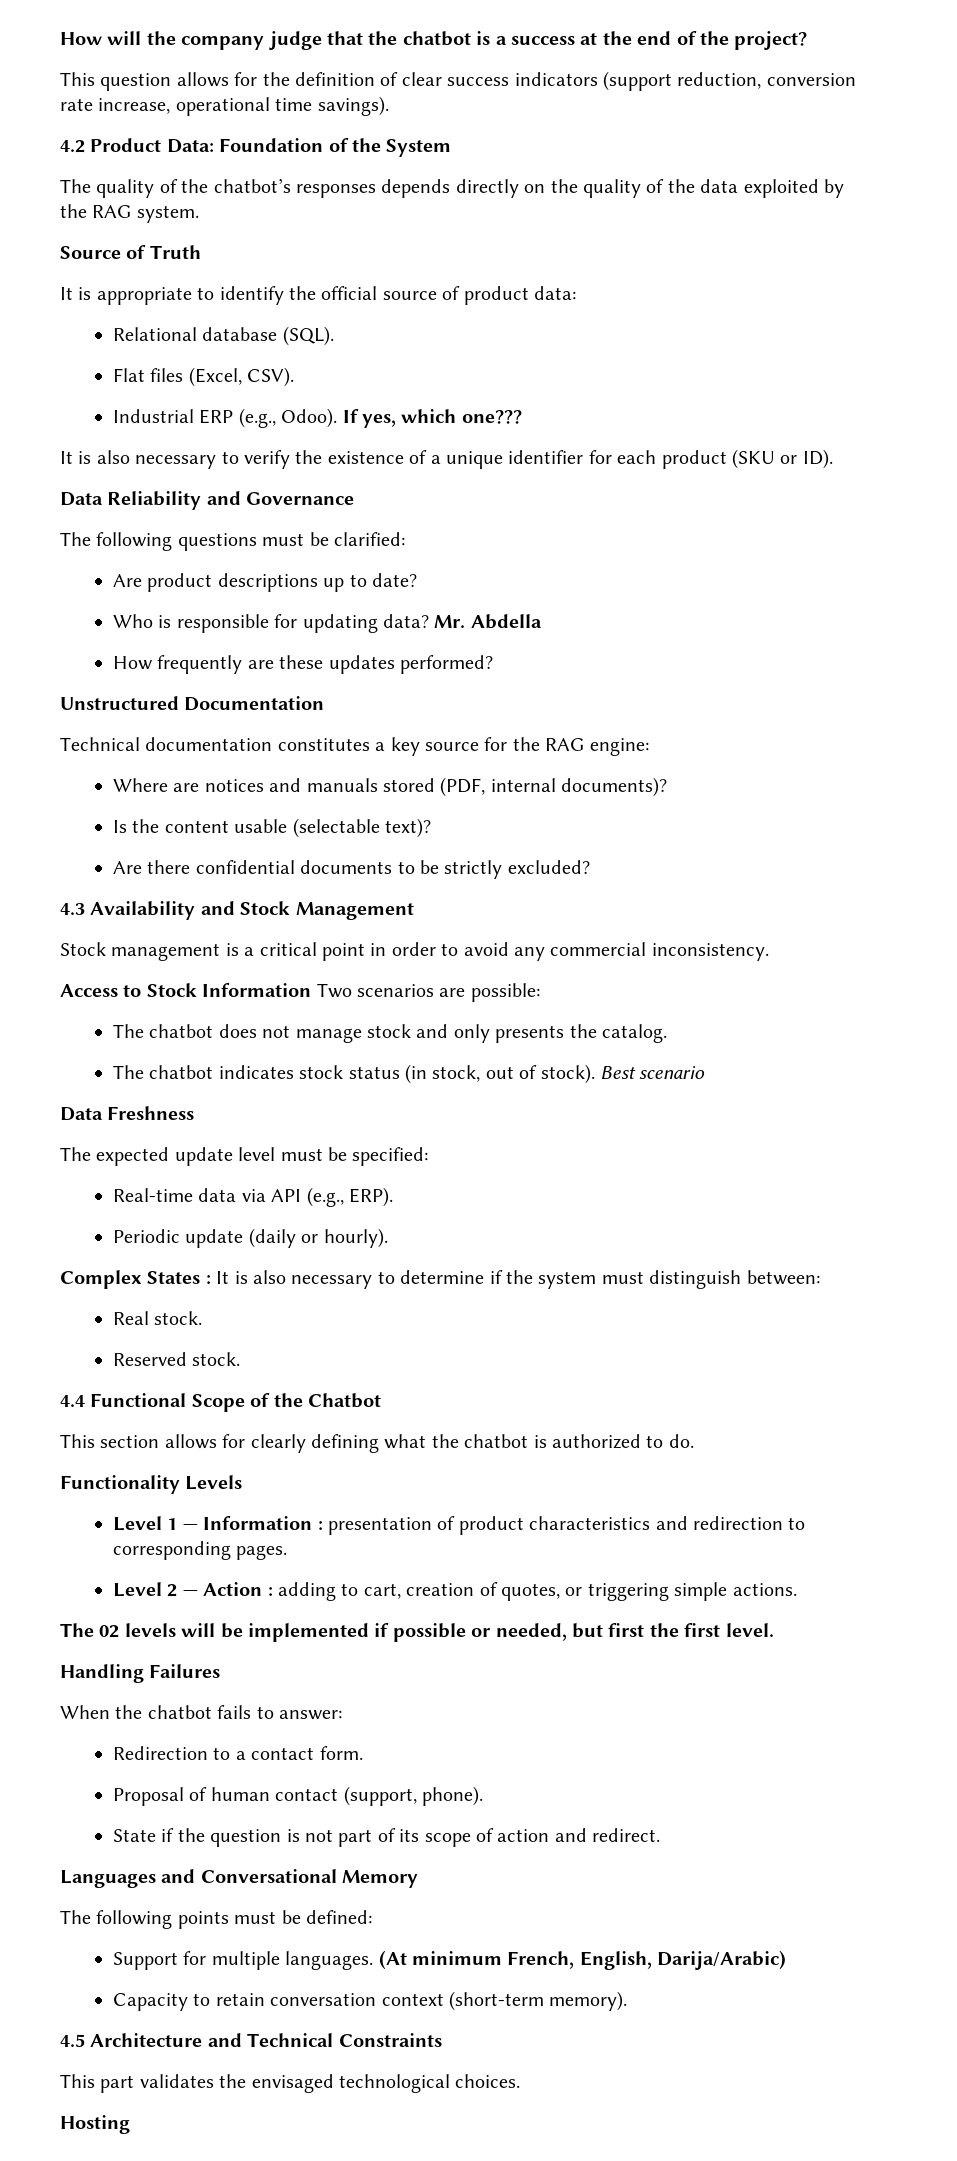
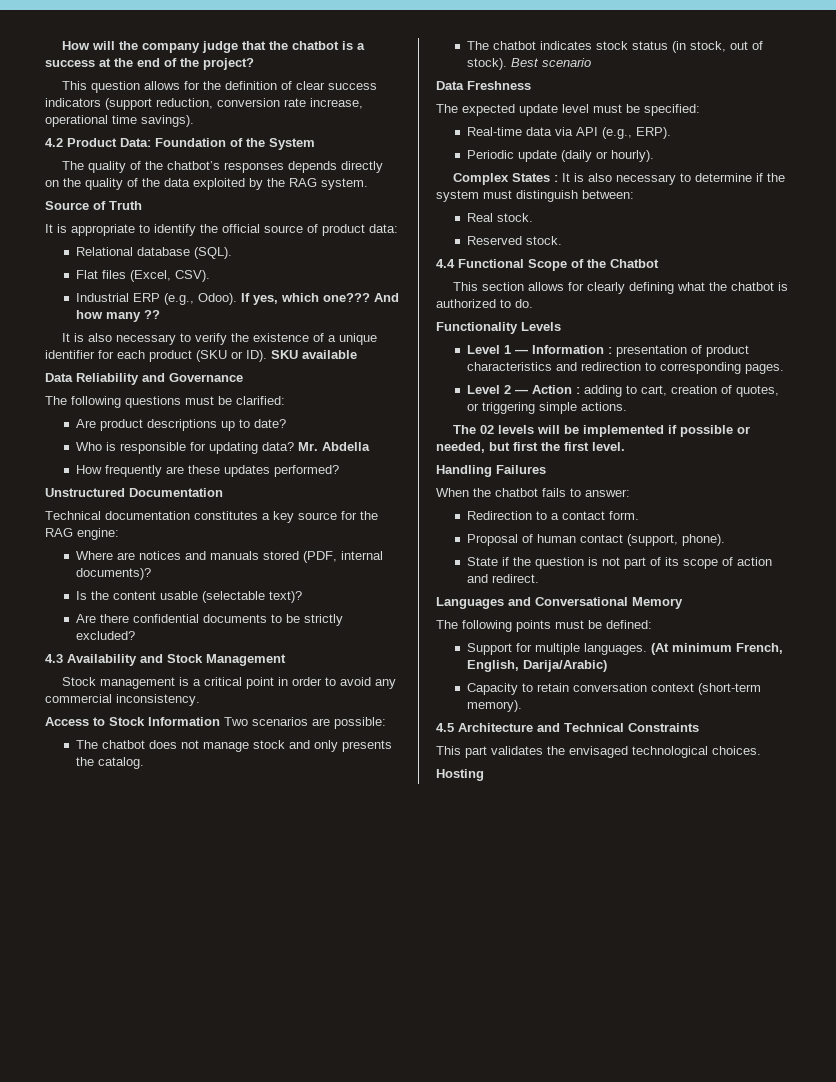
+ And how many ??
- It is also necessary to verify the existence of a unique identifier for each product (SKU or ID).
+ It is also necessary to verify the existence of a unique identifier for each product (SKU or ID). SKU available

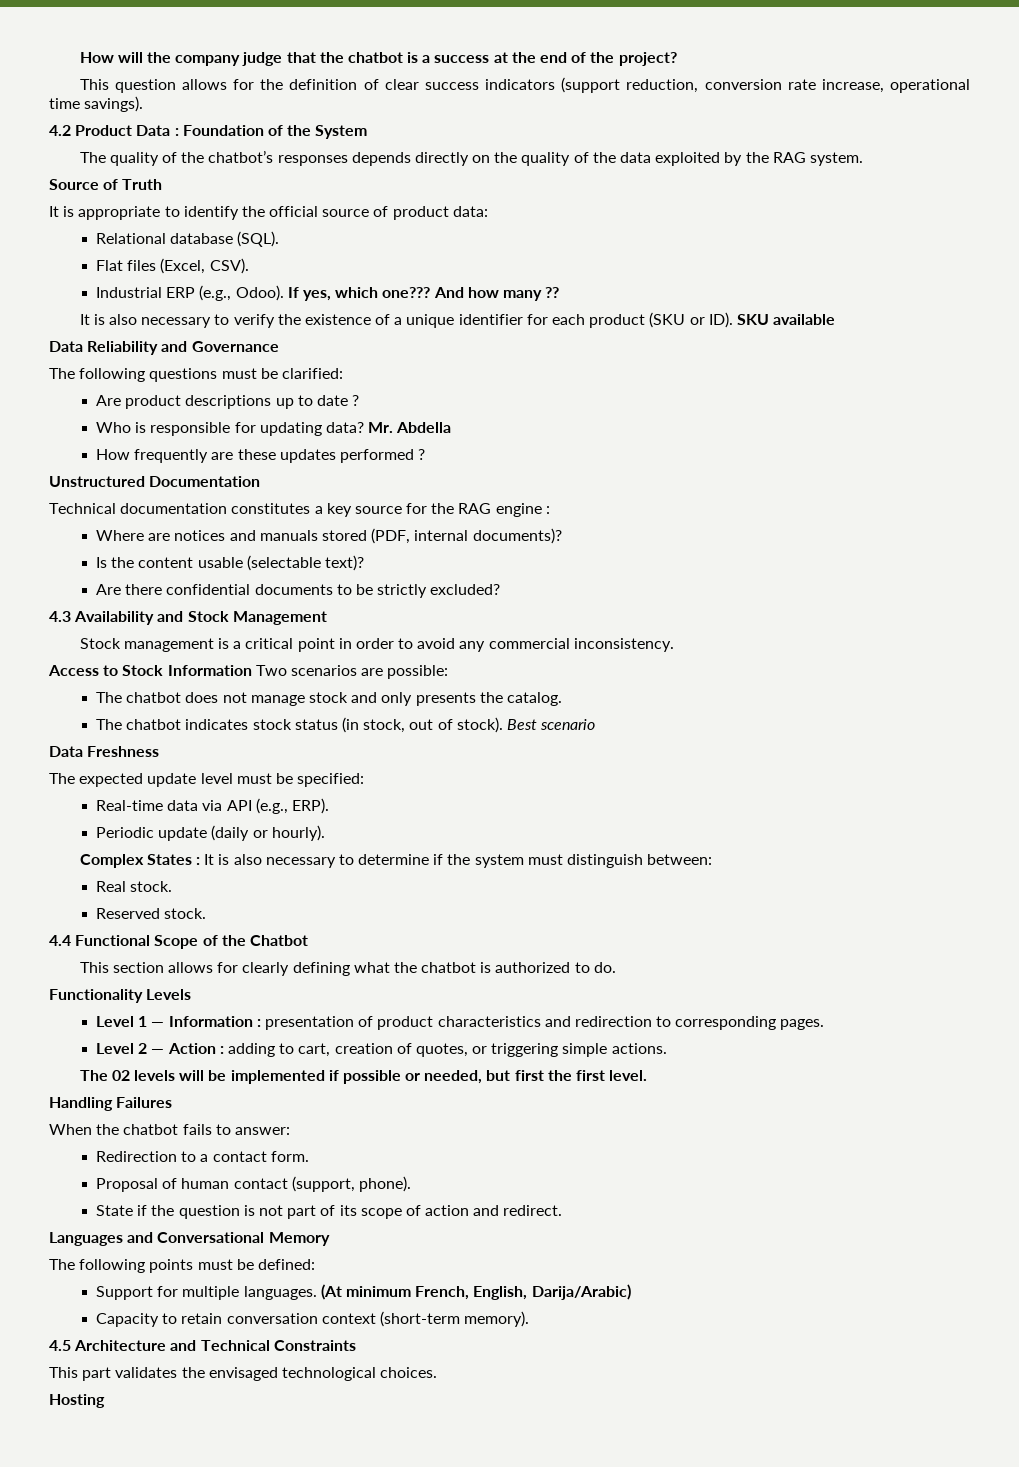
- 4.2 Product Data: Foundation of the System
+ 4.2 Product Data : Foundation of the System
- Are product descriptions up to date?
+ Are product descriptions up to date ?
- How frequently are these updates performed?
+ How frequently are these updates performed ?
- Technical documentation constitutes a key source for the RAG engine:
+ Technical documentation constitutes a key source for the RAG engine :

